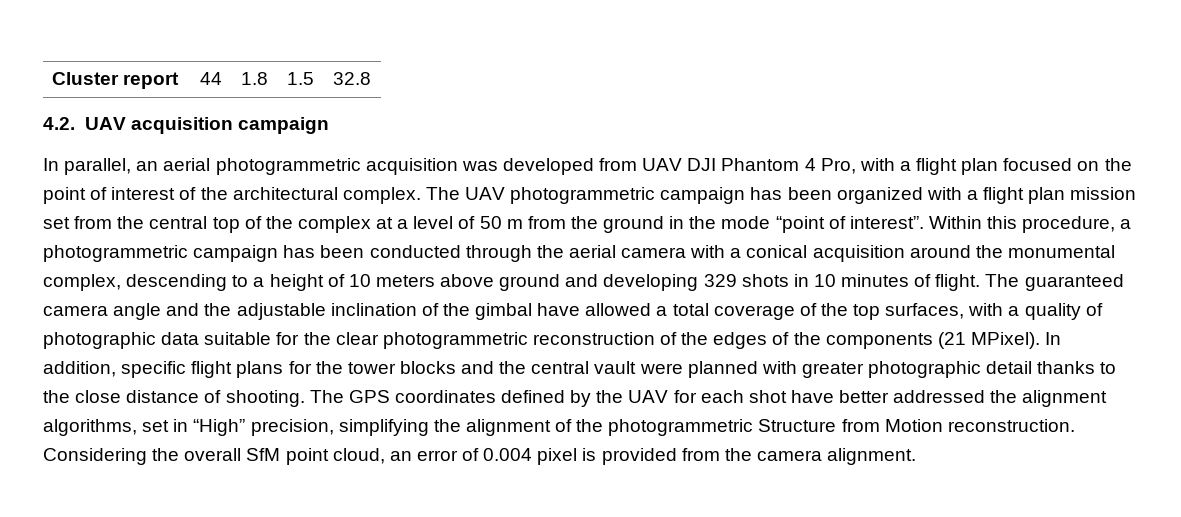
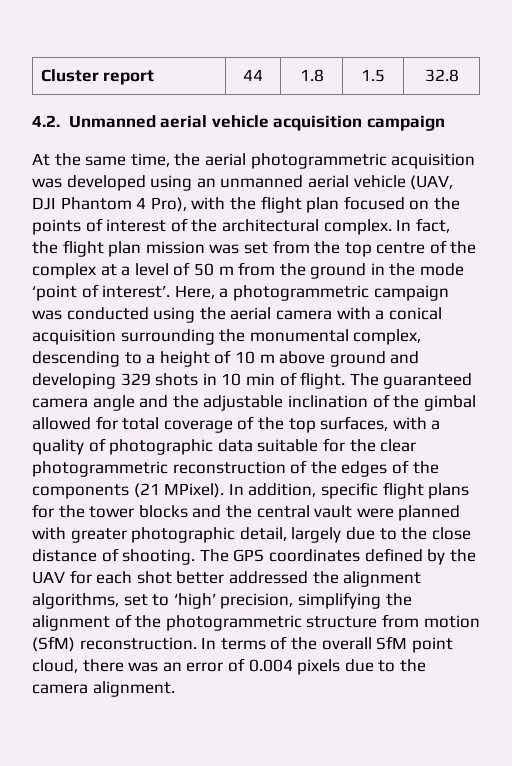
- 4.2. UAV acquisition campaign
+ 4.2. Unmanned aerial vehicle acquisition campaign
- In parallel, an aerial photogrammetric acquisition was developed from UAV DJI Phantom 4 Pro, with a flight plan focused on the point of interest of the architectural complex.
+ At the same time, the aerial photogrammetric acquisition was developed using an unmanned aerial vehicle (UAV, DJI Phantom 4 Pro), with the flight plan focused on the points of interest of the architectural complex.
- The UAV photogrammetric campaign has been organized with a flight plan mission set from the central top of the complex at a level of 50 m from the ground in the mode “point of interest”. Within this procedure, a photogrammetric campaign has been conducted through the aerial camera with a conical acquisition around the monumental complex, descending to a height of 10 meters above ground and developing 329 shots in 10 minutes of flight.
+ In fact, the flight plan mission was set from the top centre of the complex at a level of 50 m from the ground in the mode ‘point of interest’. Here, a photogrammetric campaign was conducted using the aerial camera with a conical acquisition surrounding the monumental complex, descending to a height of 10 m above ground and developing 329 shots in 10 min of flight.
- The guaranteed camera angle and the adjustable inclination of the gimbal have allowed a total coverage of the top surfaces, with a quality of photographic data suitable for the clear photogrammetric reconstruction of the edges of the components (21 MPixel).
+ The guaranteed camera angle and the adjustable inclination of the gimbal allowed for total coverage of the top surfaces, with a quality of photographic data suitable for the clear photogrammetric reconstruction of the edges of the components (21 MPixel).
- In addition, specific flight plans for the tower blocks and the central vault were planned with greater photographic detail thanks to the close distance of shooting.
+ In addition, specific flight plans for the tower blocks and the central vault were planned with greater photographic detail, largely due to the close distance of shooting.
- The GPS coordinates defined by the UAV for each shot have better addressed the alignment algorithms, set in “High” precision, simplifying the alignment of the photogrammetric Structure from Motion reconstruction. Considering the overall SfM point cloud, an error of 0.004 pixel is provided from the camera alignment.
+ The GPS coordinates defined by the UAV for each shot better addressed the alignment algorithms, set to ‘high’ precision, simplifying the alignment of the photogrammetric structure from motion (SfM) reconstruction. In terms of the overall SfM point cloud, there was an error of 0.004 pixels due to the camera alignment.

